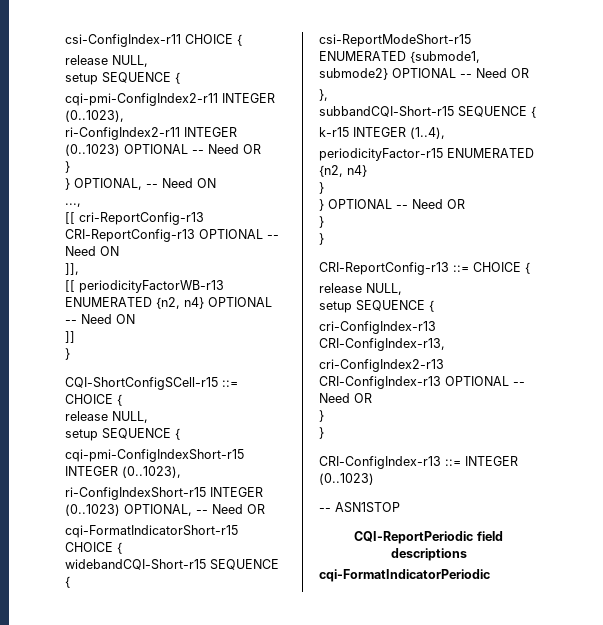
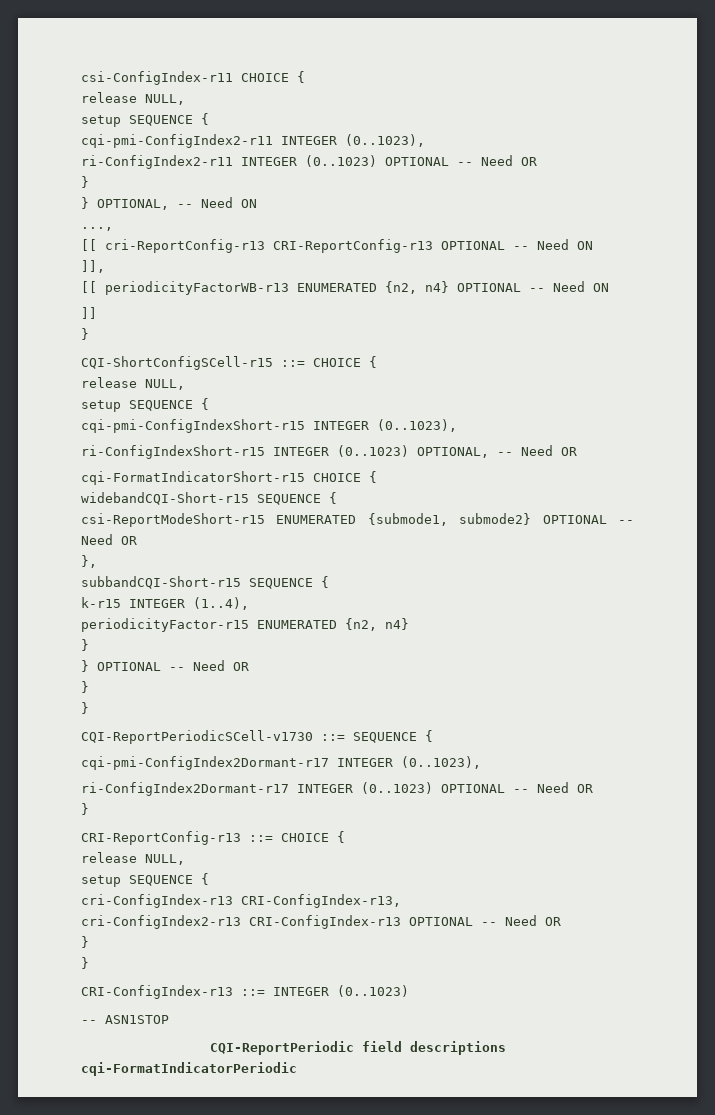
+ CQI-ReportPeriodicSCell-v1730 ::= SEQUENCE {
+ cqi-pmi-ConfigIndex2Dormant-r17 INTEGER (0..1023),
+ ri-ConfigIndex2Dormant-r17 INTEGER (0..1023) OPTIONAL -- Need OR
+ }

